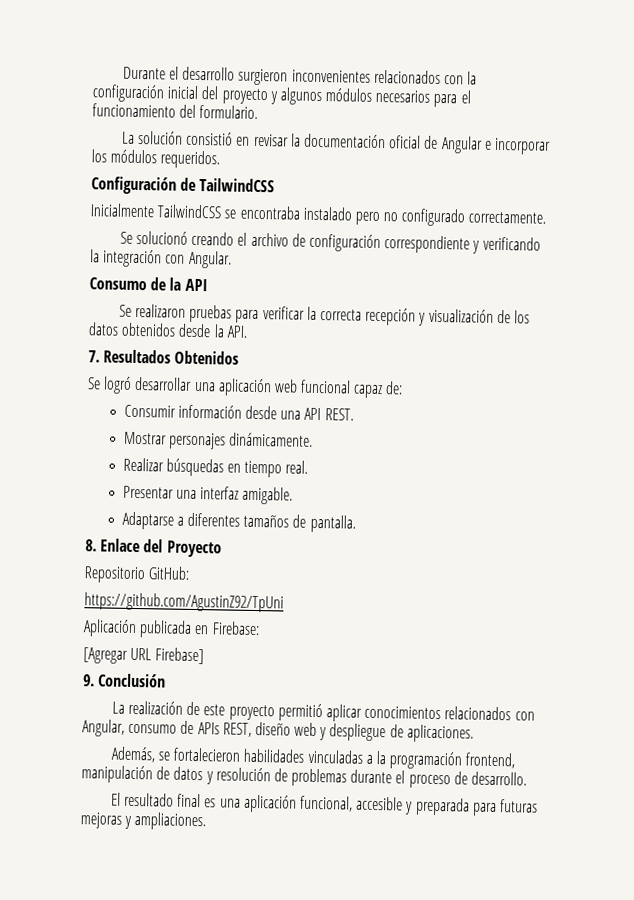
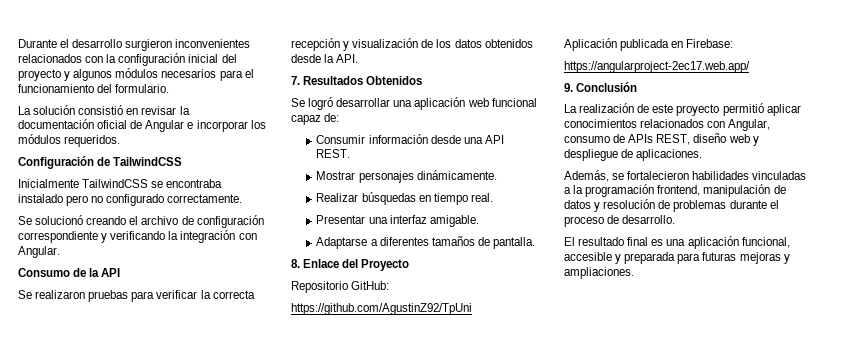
- [Agregar URL Firebase]
+ https://angularproject-2ec17.web.app/

